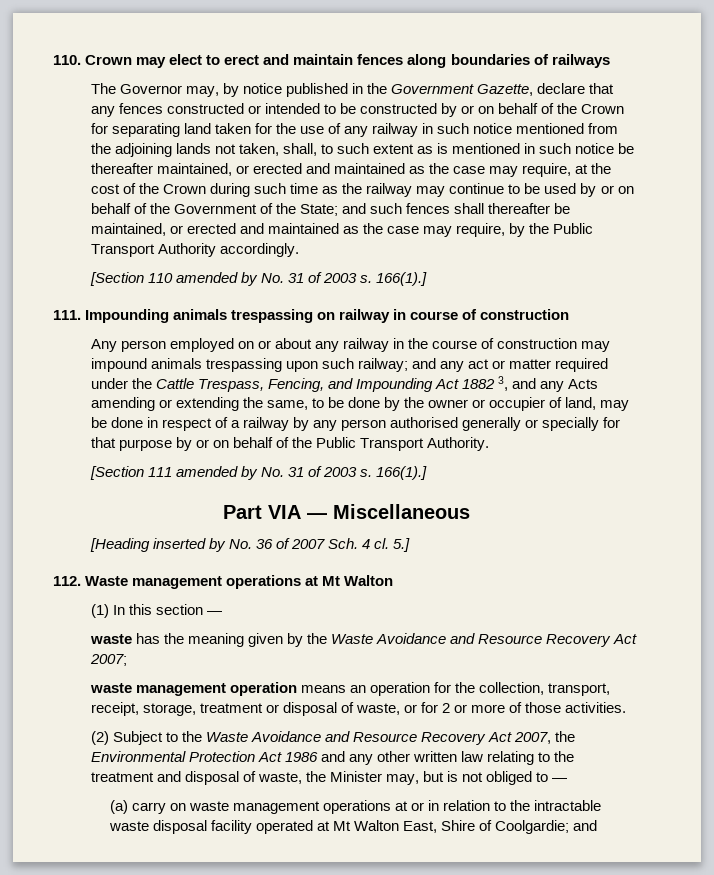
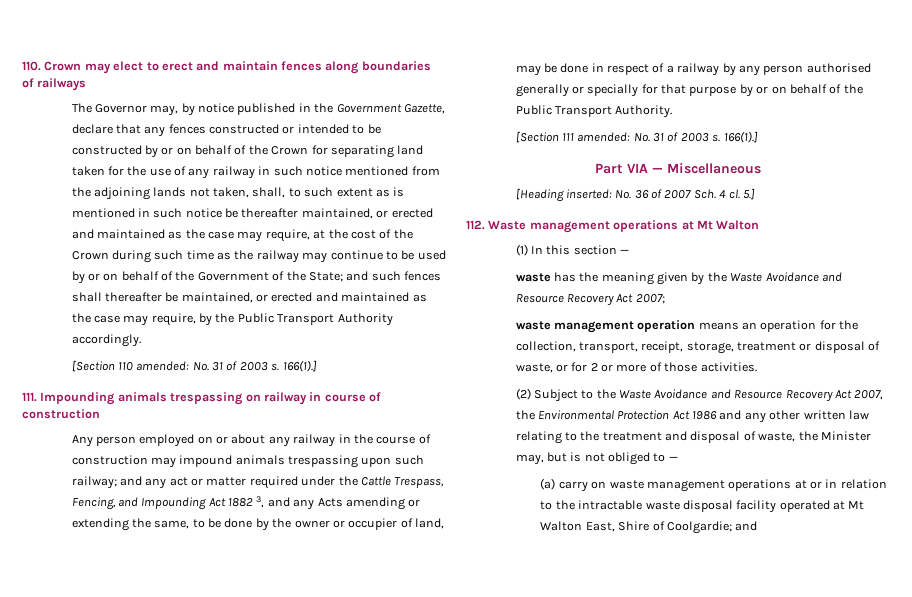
- [Section 110 amended by No. 31 of 2003 s.
+ [Section 110 amended: No. 31 of 2003 s.
- [Section 111 amended by No. 31 of 2003 s.
+ [Section 111 amended: No. 31 of 2003 s.
- [Heading inserted by No. 36 of 2007 Sch. 4 cl.
+ [Heading inserted: No. 36 of 2007 Sch. 4 cl.

